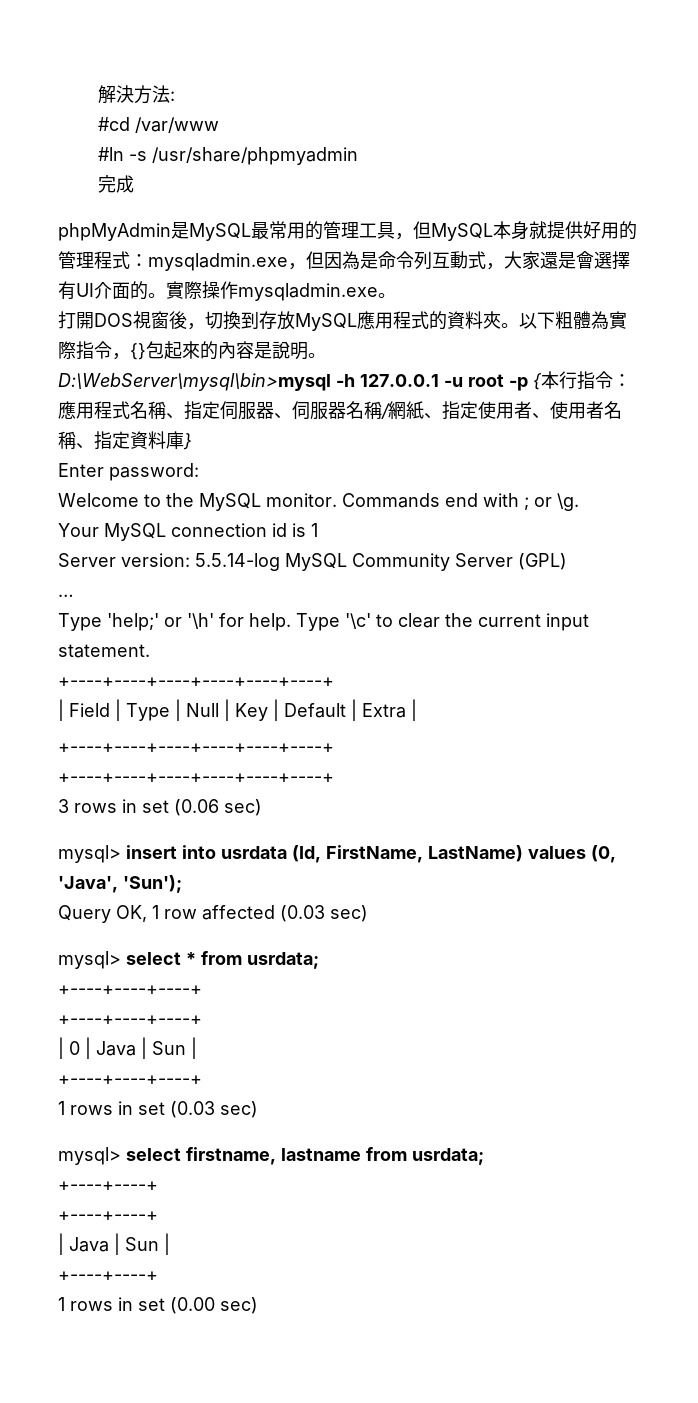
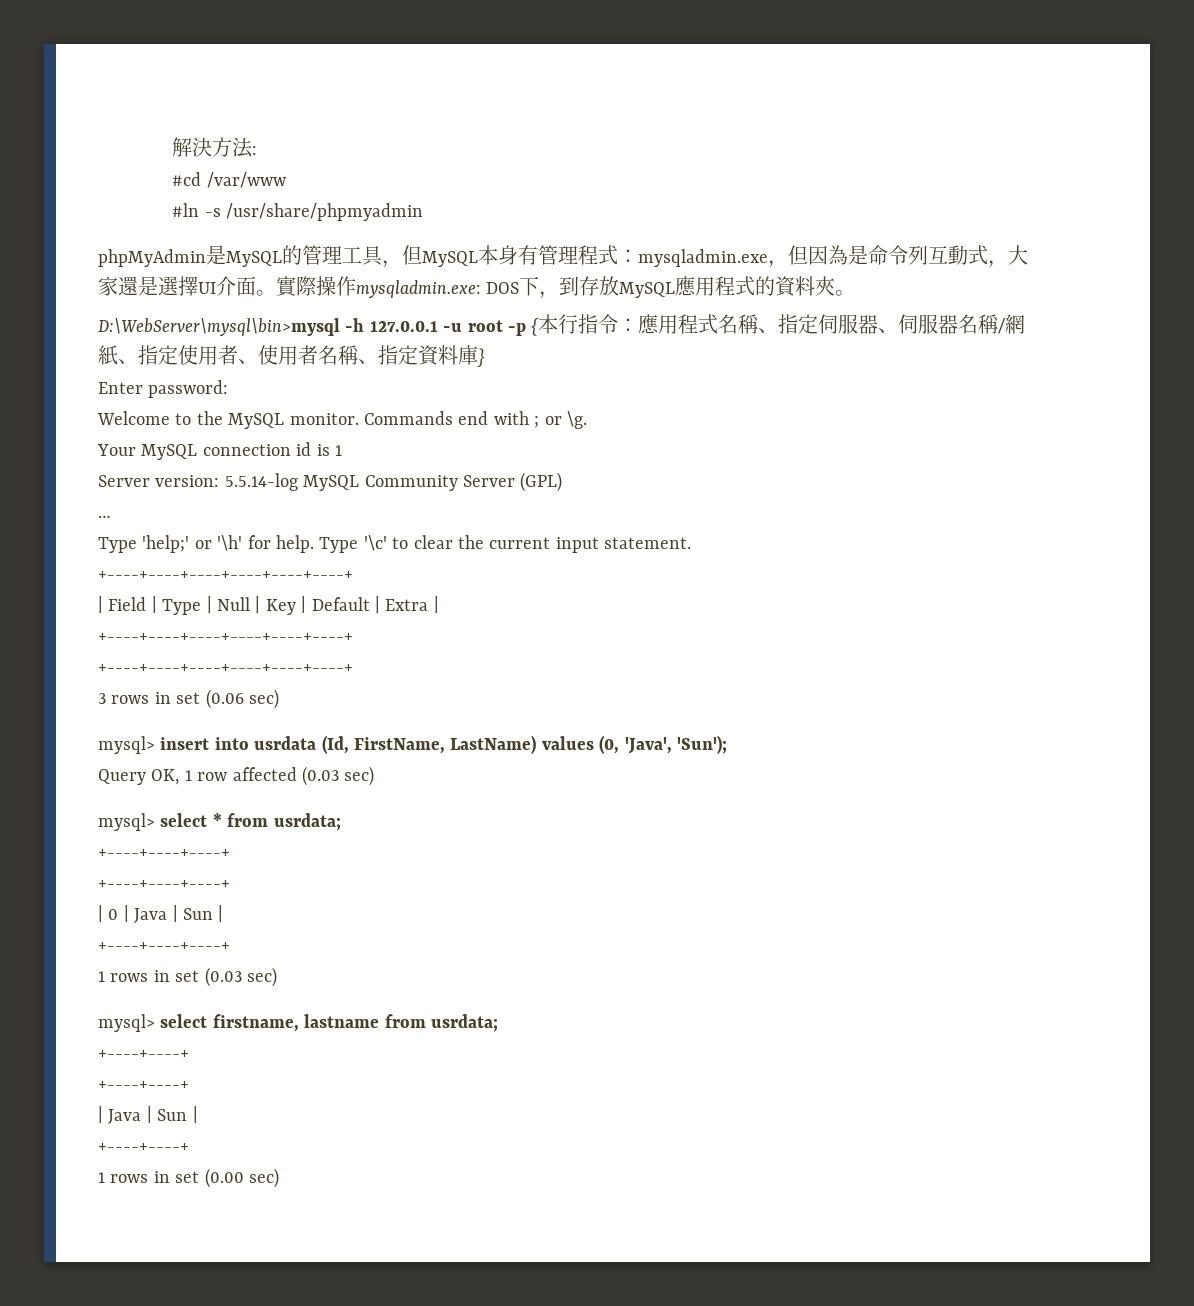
- 完成
- phpMyAdmin是MySQL最常用的管理工具，但MySQL本身就提供好用的管理程式：mysqladmin.exe，但因為是命令列互動式，大家還是會選擇有UI介面的。
+ phpMyAdmin是MySQL的管理工具，但MySQL本身有管理程式：mysqladmin.exe，但因為是命令列互動式，大家還是選擇UI介面。
- 實際操作mysqladmin.exe。
- 打開DOS視窗後，切換到存放MySQL應用程式的資料夾。以下粗體為實際指令，{}包起來的內容是說明。
+ 實際操作mysqladmin.exe: DOS下，到存放MySQL應用程式的資料夾。

